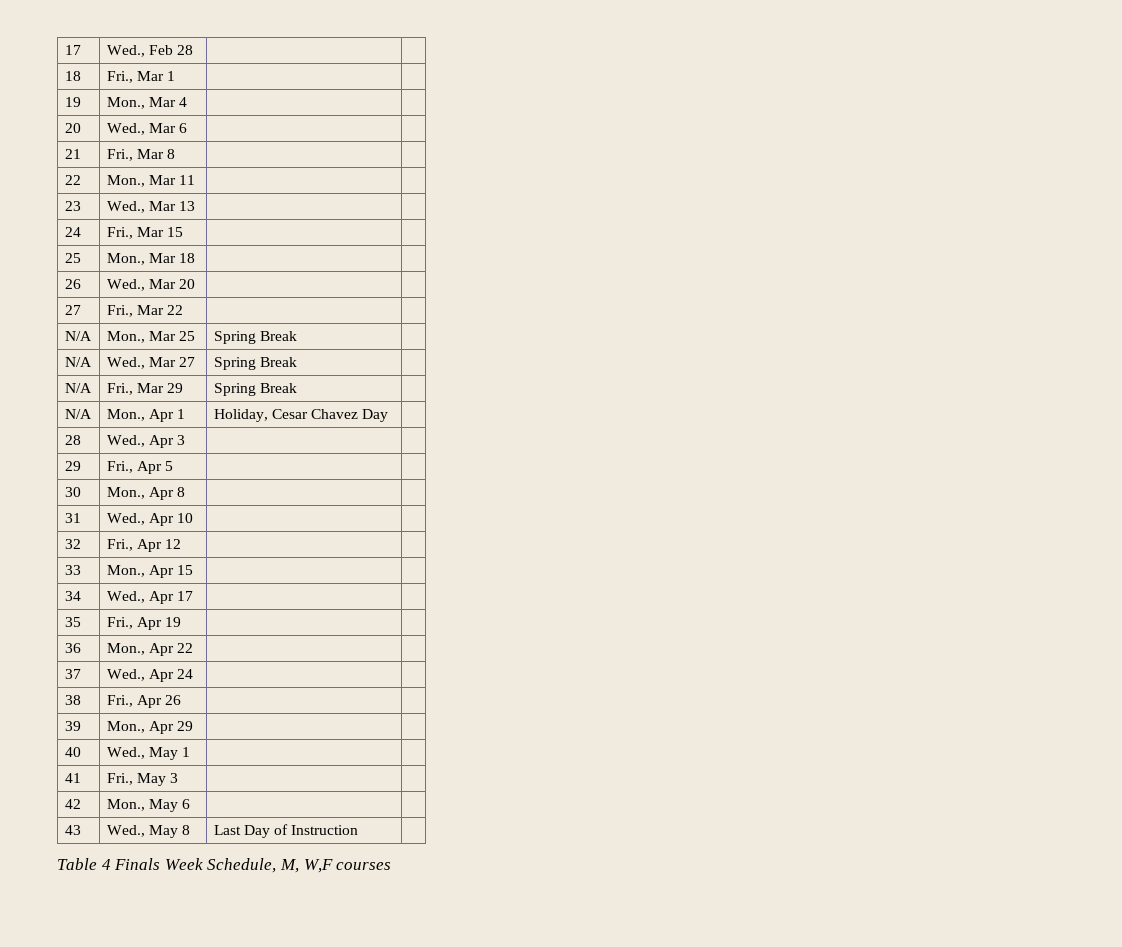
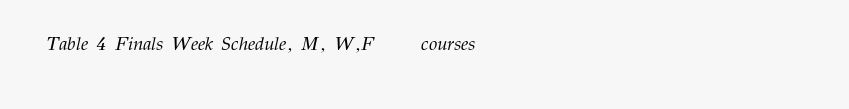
- 17 | Wed., Feb 28 | |
- 18 | Fri., Mar 1 | |
- 19 | Mon., Mar 4 | |
- 20 | Wed., Mar 6 | |
- 21 | Fri., Mar 8 | |
- 22 | Mon., Mar 11 | |
- 23 | Wed., Mar 13 | |
- 24 | Fri., Mar 15 | |
- 25 | Mon., Mar 18 | |
- 26 | Wed., Mar 20 | |
- 27 | Fri., Mar 22 | |
- N/A | Mon., Mar 25 | Spring Break |
- N/A | Wed., Mar 27 | Spring Break |
- N/A | Fri., Mar 29 | Spring Break |
- N/A | Mon., Apr 1 | Holiday, Cesar Chavez Day |
- 28 | Wed., Apr 3 | |
- 29 | Fri., Apr 5 | |
- 30 | Mon., Apr 8 | |
- 31 | Wed., Apr 10 | |
- 32 | Fri., Apr 12 | |
- 33 | Mon., Apr 15 | |
- 34 | Wed., Apr 17 | |
- 35 | Fri., Apr 19 | |
- 36 | Mon., Apr 22 | |
- 37 | Wed., Apr 24 | |
- 38 | Fri., Apr 26 | |
- 39 | Mon., Apr 29 | |
- 40 | Wed., May 1 | |
- 41 | Fri., May 3 | |
- 42 | Mon., May 6 | |
- 43 | Wed., May 8 | Last Day of Instruction |

